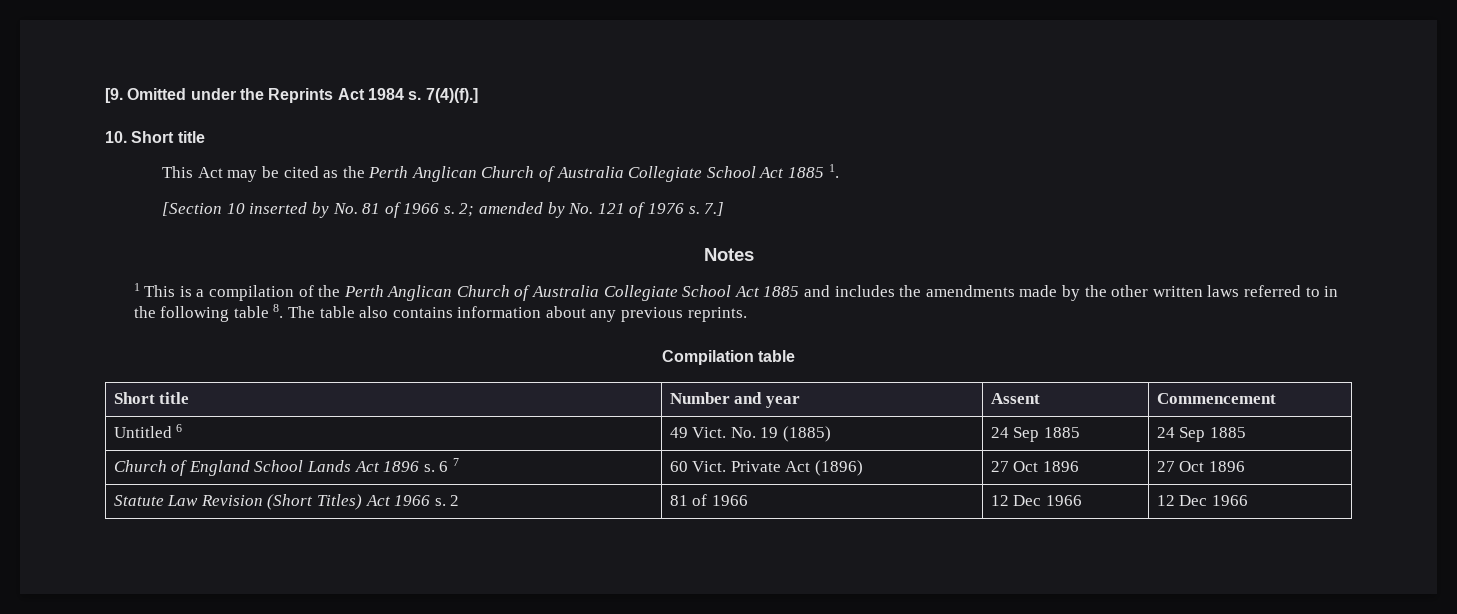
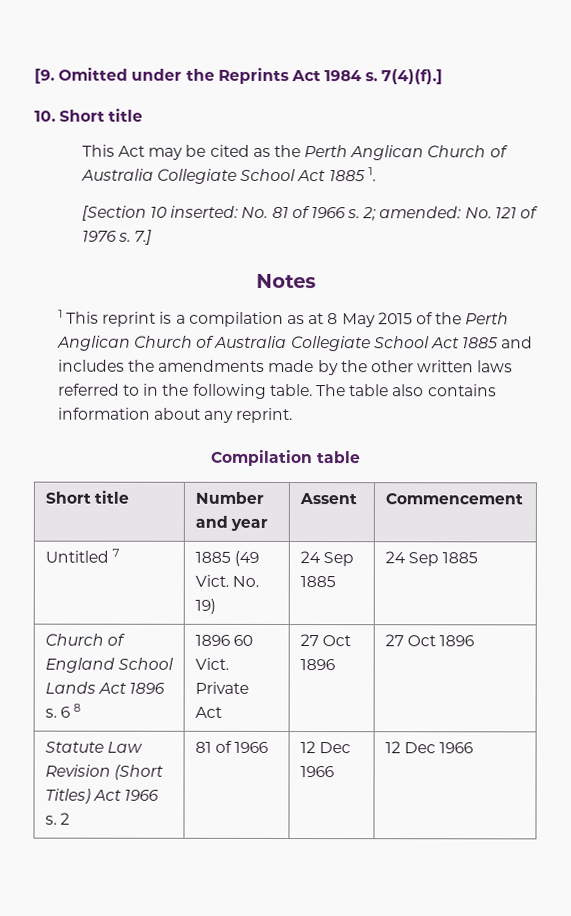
- [Section 10 inserted by No. 81 of 1966 s.
+ [Section 10 inserted: No. 81 of 1966 s.
- 2; amended by No. 121 of 1976 s.
+ 2; amended: No. 121 of 1976 s.
- 1 This is a compilation of the Perth Anglican Church of Australia Collegiate School Act 1885 and includes the amendments made by the other written laws referred to in the following table 8. The table also contains information about any previous reprints.
+ 1 This reprint is a compilation as at 8 May 2015 of the Perth Anglican Church of Australia Collegiate School Act 1885 and includes the amendments made by the other written laws referred to in the following table. The table also contains information about any reprint.
- Untitled 6 | 49 Vict. No. 19 (1885) | 24 Sep 1885 | 24 Sep 1885
+ Untitled 7 | 1885 (49 Vict. No. 19) | 24 Sep 1885 | 24 Sep 1885
- Church of England School Lands Act 1896 s. 6 7 | 60 Vict. Private Act (1896) | 27 Oct 1896 | 27 Oct 1896
+ Church of England School Lands Act 1896 s. 6 8 | 1896 60 Vict. Private Act | 27 Oct 1896 | 27 Oct 1896

